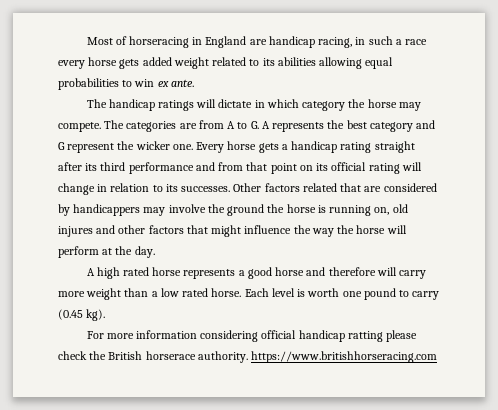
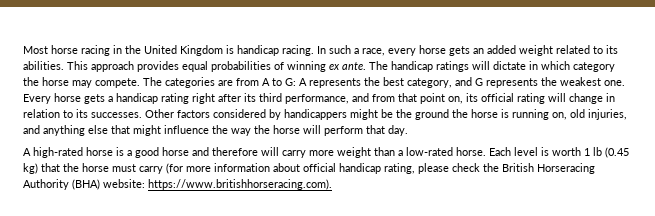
- Most of horseracing in England are handicap racing, in such a race every horse gets added weight related to its abilities allowing equal probabilities to win ex ante.
- The handicap ratings will dictate in which category the horse may compete.
+ Most horse racing in the United Kingdom is handicap racing. In such a race, every horse gets an added weight related to its abilities. This approach provides equal probabilities of winning ex ante. The handicap ratings will dictate in which category the horse may compete.
- The categories are from A to G. A represents the best category and G represent the wicker one.
+ The categories are from A to G: A represents the best category, and G represents the weakest one.
- Every horse gets a handicap rating straight after its third performance and from that point on its official rating will change in relation to its successes.
+ Every horse gets a handicap rating right after its third performance, and from that point on, its official rating will change in relation to its successes.
- Other factors related that are considered by handicappers may involve the ground the horse is running on, old injures and other factors that might influence the way the horse will perform at the day.
+ Other factors considered by handicappers might be the ground the horse is running on, old injuries, and anything else that might influence the way the horse will perform that day.
- A high rated horse represents a good horse and therefore will carry more weight than a low rated horse.
+ A high-rated horse is a good horse and therefore will carry more weight than a low-rated horse.
- Each level is worth one pound to carry (0.45 kg).
- For more information considering official handicap ratting please check the British horserace authority. https://www.britishhorseracing.com
+ Each level is worth 1 lb (0.45 kg) that the horse must carry (for more information about official handicap rating, please check the British Horseracing Authority (BHA) website: https://www.britishhorseracing.com).

